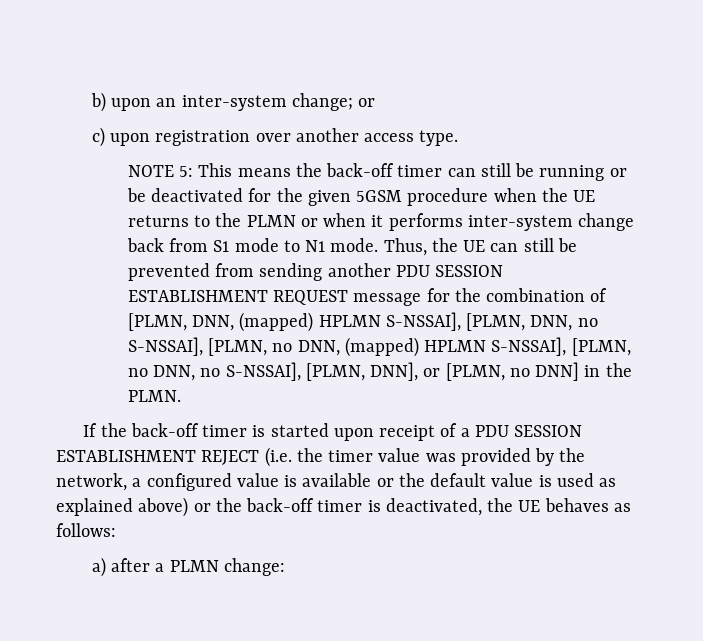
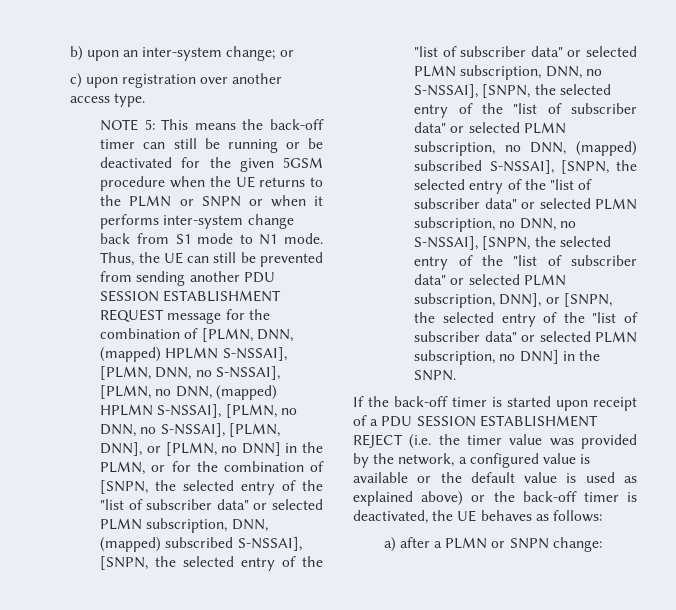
- NOTE 5: This means the back-off timer can still be running or be deactivated for the given 5GSM procedure when the UE returns to the PLMN or when it performs inter-system change back from S1 mode to N1 mode.
+ NOTE 5: This means the back-off timer can still be running or be deactivated for the given 5GSM procedure when the UE returns to the PLMN or SNPN or when it performs inter-system change back from S1 mode to N1 mode.
- Thus, the UE can still be prevented from sending another PDU SESSION ESTABLISHMENT REQUEST message for the combination of [PLMN, DNN, (mapped) HPLMN S-NSSAI], [PLMN, DNN, no S-NSSAI], [PLMN, no DNN, (mapped) HPLMN S-NSSAI], [PLMN, no DNN, no S-NSSAI], [PLMN, DNN], or [PLMN, no DNN] in the PLMN.
+ Thus, the UE can still be prevented from sending another PDU SESSION ESTABLISHMENT REQUEST message for the combination of [PLMN, DNN, (mapped) HPLMN S-NSSAI], [PLMN, DNN, no S-NSSAI], [PLMN, no DNN, (mapped) HPLMN S-NSSAI], [PLMN, no DNN, no S-NSSAI], [PLMN, DNN], or [PLMN, no DNN] in the PLMN, or for the combination of [SNPN, the selected entry of the "list of subscriber data" or selected PLMN subscription, DNN, (mapped) subscribed S-NSSAI], [SNPN, the selected entry of the "list of subscriber data" or selected PLMN subscription, DNN, no S-NSSAI], [SNPN, the selected entry of the "list of subscriber data" or selected PLMN subscription, no DNN, (mapped) subscribed S-NSSAI], [SNPN, the selected entry of the "list of subscriber data" or selected PLMN subscription, no DNN, no S-NSSAI], [SNPN, the selected entry of the "list of subscriber data" or selected PLMN subscription, DNN], or [SNPN, the selected entry of the "list of subscriber data" or selected PLMN subscription, no DNN] in the SNPN.
- a) after a PLMN change:
+ a) after a PLMN or SNPN change:

